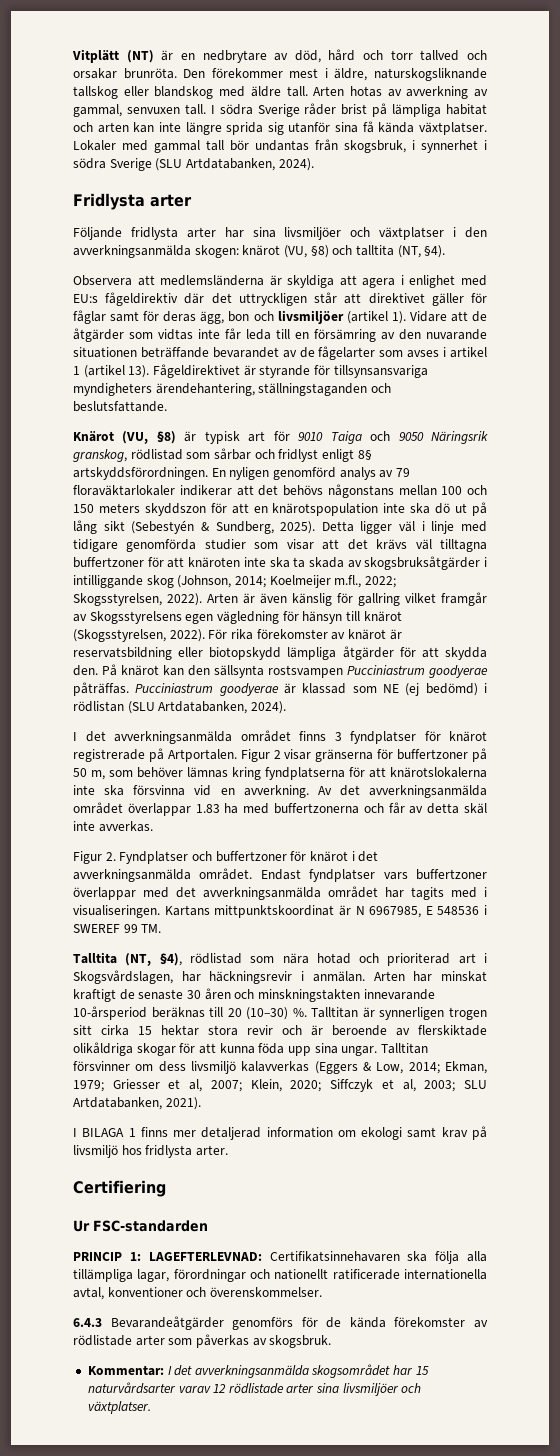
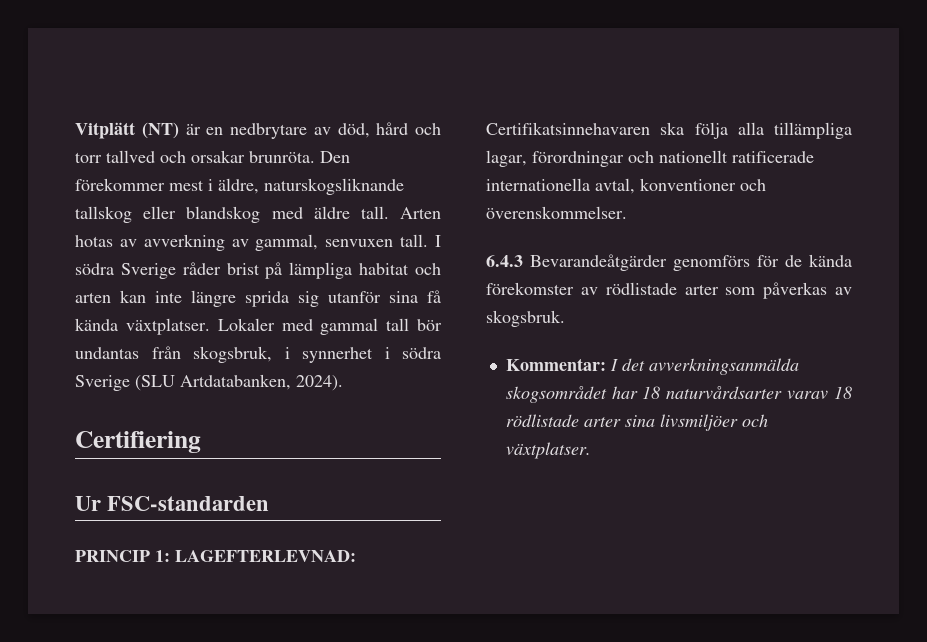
- Fridlysta arter
- Följande fridlysta arter har sina livsmiljöer och växtplatser i den avverkningsanmälda skogen: knärot (VU, §8) och talltita (NT, §4).
- Observera att medlemsländerna är skyldiga att agera i enlighet med EU:s fågeldirektiv där det uttryckligen står att direktivet gäller för fåglar samt för deras ägg, bon och livsmiljöer (artikel 1). Vidare att de åtgärder som vidtas inte får leda till en försämring av den nuvarande situationen beträffande bevarandet av de fågelarter som avses i artikel 1 (artikel 13). Fågeldirektivet är styrande för tillsynsansvariga myndigheters ärendehantering, ställningstaganden och beslutsfattande.
- Knärot (VU, §8) är typisk art för 9010 Taiga och 9050 Näringsrik granskog, rödlistad som sårbar och fridlyst enligt 8§ artskyddsförordningen. En nyligen genomförd analys av 79 floraväktarlokaler indikerar att det behövs någonstans mellan 100 och 150 meters skyddszon för att en knärotspopulation inte ska dö ut på lång sikt (Sebestyén & Sundberg, 2025). Detta ligger väl i linje med tidigare genomförda studier som visar att det krävs väl tilltagna buffertzoner för att knäroten inte ska ta skada av skogsbruksåtgärder i intilliggande skog (Johnson, 2014; Koelmeijer m.fl., 2022; Skogsstyrelsen, 2022). Arten är även känslig för gallring vilket framgår av Skogsstyrelsens egen vägledning för hänsyn till knärot (Skogsstyrelsen, 2022). För rika förekomster av knärot är reservatsbildning eller biotopskydd lämpliga åtgärder för att skydda den. På knärot kan den sällsynta rostsvampen Pucciniastrum goodyerae påträffas. Pucciniastrum goodyerae är klassad som NE (ej bedömd) i rödlistan (SLU Artdatabanken, 2024).
- I det avverkningsanmälda området finns 3 fyndplatser för knärot registrerade på Artportalen. Figur 2 visar gränserna för buffertzoner på 50 m, som behöver lämnas kring fyndplatserna för att knärotslokalerna inte ska försvinna vid en avverkning. Av det avverkningsanmälda området överlappar 1.83 ha med buffertzonerna och får av detta skäl inte avverkas.
- Figur 2. Fyndplatser och buffertzoner för knärot i det avverkningsanmälda området. Endast fyndplatser vars buffertzoner överlappar med det avverkningsanmälda området har tagits med i visualiseringen. Kartans mittpunktskoordinat är N 6967985, E 548536 i SWEREF 99 TM.
- Talltita (NT, §4), rödlistad som nära hotad och prioriterad art i Skogsvårdslagen, har häckningsrevir i anmälan. Arten har minskat kraftigt de senaste 30 åren och minskningstakten innevarande 10-årsperiod beräknas till 20 (10–30) %. Talltitan är synnerligen trogen sitt cirka 15 hektar stora revir och är beroende av flerskiktade olikåldriga skogar för att kunna föda upp sina ungar. Talltitan försvinner om dess livsmiljö kalavverkas (Eggers & Low, 2014; Ekman, 1979; Griesser et al, 2007; Klein, 2020; Siffczyk et al, 2003; SLU Artdatabanken, 2021).
- I BILAGA 1 finns mer detaljerad information om ekologi samt krav på livsmiljö hos fridlysta arter.
- Kommentar: I det avverkningsanmälda skogsområdet har 15 naturvårdsarter varav 12 rödlistade arter sina livsmiljöer och växtplatser.
+ Kommentar: I det avverkningsanmälda skogsområdet har 18 naturvårdsarter varav 18 rödlistade arter sina livsmiljöer och växtplatser.

